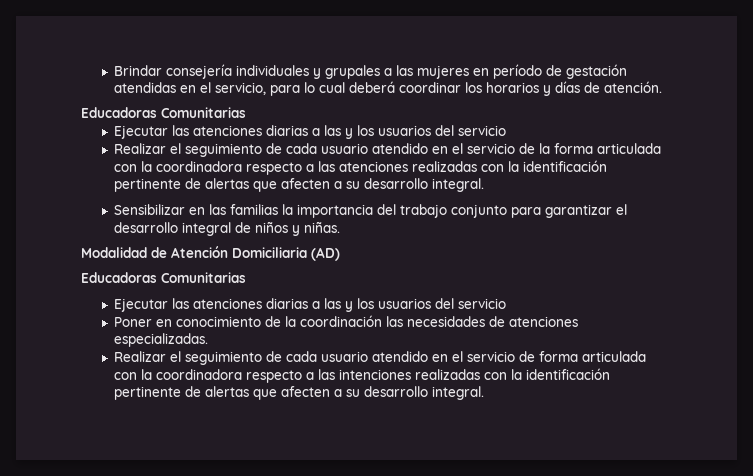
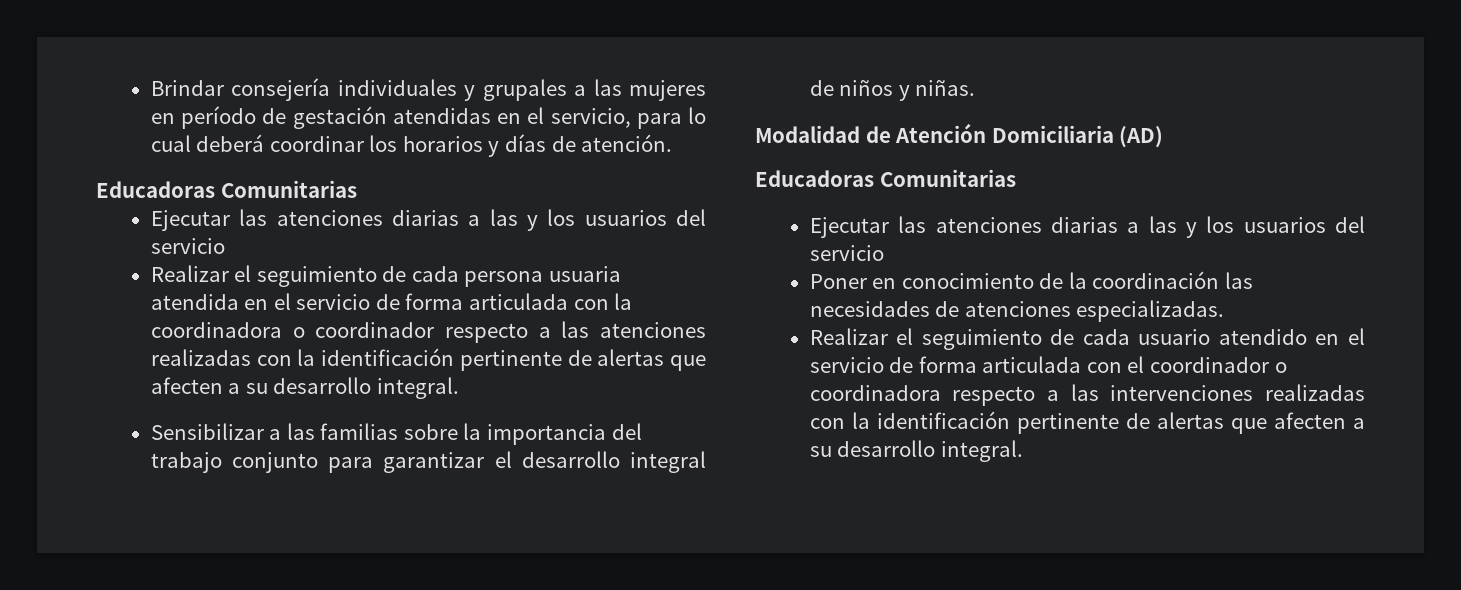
- Realizar el seguimiento de cada usuario atendido en el servicio de la forma articulada con la coordinadora respecto a las atenciones realizadas con la identificación pertinente de alertas que afecten a su desarrollo integral.
+ Realizar el seguimiento de cada persona usuaria atendida en el servicio de forma articulada con la coordinadora o coordinador respecto a las atenciones realizadas con la identificación pertinente de alertas que afecten a su desarrollo integral.
- Sensibilizar en las familias la importancia del trabajo conjunto para garantizar el desarrollo integral de niños y niñas.
+ Sensibilizar a las familias sobre la importancia del trabajo conjunto para garantizar el desarrollo integral de niños y niñas.
- Realizar el seguimiento de cada usuario atendido en el servicio de forma articulada con la coordinadora respecto a las intenciones realizadas con la identificación pertinente de alertas que afecten a su desarrollo integral.
+ Realizar el seguimiento de cada usuario atendido en el servicio de forma articulada con el coordinador o coordinadora respecto a las intervenciones realizadas con la identificación pertinente de alertas que afecten a su desarrollo integral.

